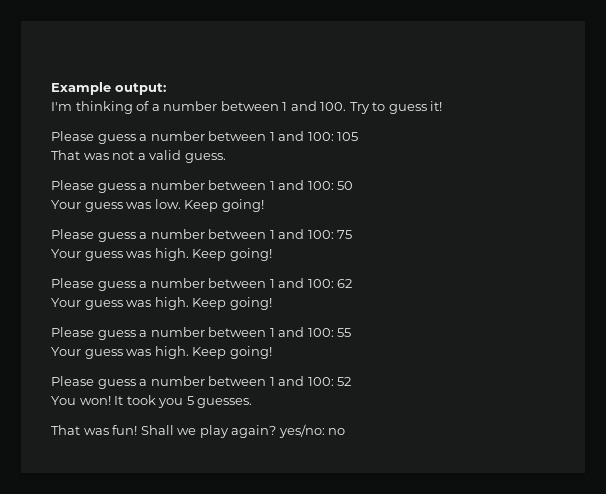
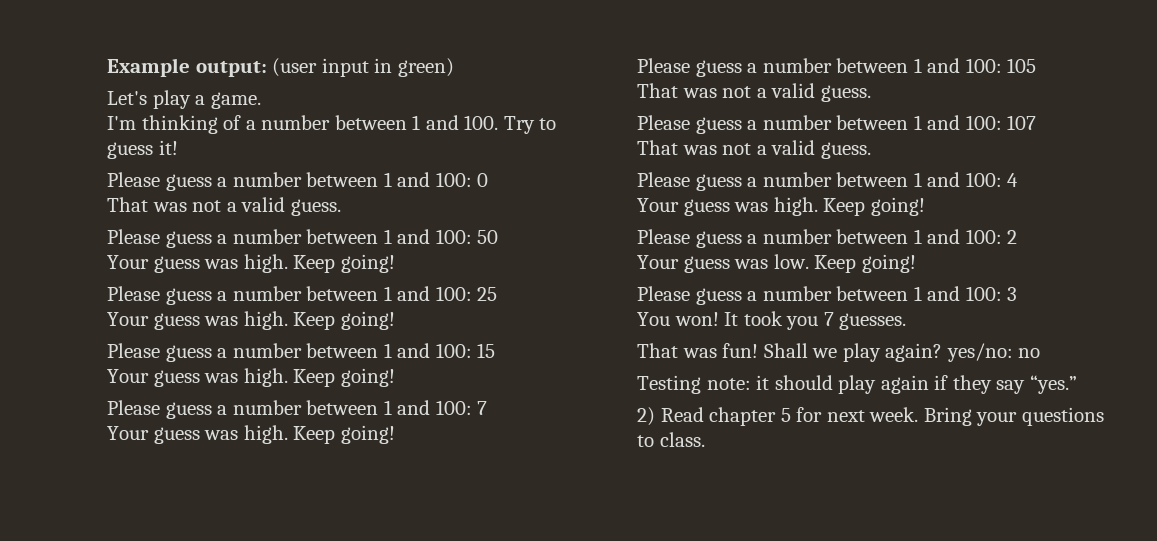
- Example output:
+ Example output: (user input in green)
+ Let's play a game.
+ Please guess a number between 1 and 100: 0
+ That was not a valid guess.
+ Please guess a number between 1 and 100: 50
+ Your guess was high. Keep going!
+ Please guess a number between 1 and 100: 25
+ Your guess was high. Keep going!
+ Please guess a number between 1 and 100: 15
+ Your guess was high. Keep going!
+ Please guess a number between 1 and 100: 7
+ Your guess was high. Keep going!
- Please guess a number between 1 and 100: 50
+ Please guess a number between 1 and 100: 107
+ That was not a valid guess.
+ Please guess a number between 1 and 100: 4
+ Your guess was high. Keep going!
+ Please guess a number between 1 and 100: 2
- Please guess a number between 1 and 100: 75
- Your guess was high. Keep going!
- Please guess a number between 1 and 100: 62
- Your guess was high. Keep going!
- Please guess a number between 1 and 100: 55
- Your guess was high. Keep going!
- Please guess a number between 1 and 100: 52
+ Please guess a number between 1 and 100: 3
- It took you 5 guesses.
+ It took you 7 guesses.
+ Testing note: it should play again if they say “yes.”
+ 2) Read chapter 5 for next week. Bring your questions to class.

